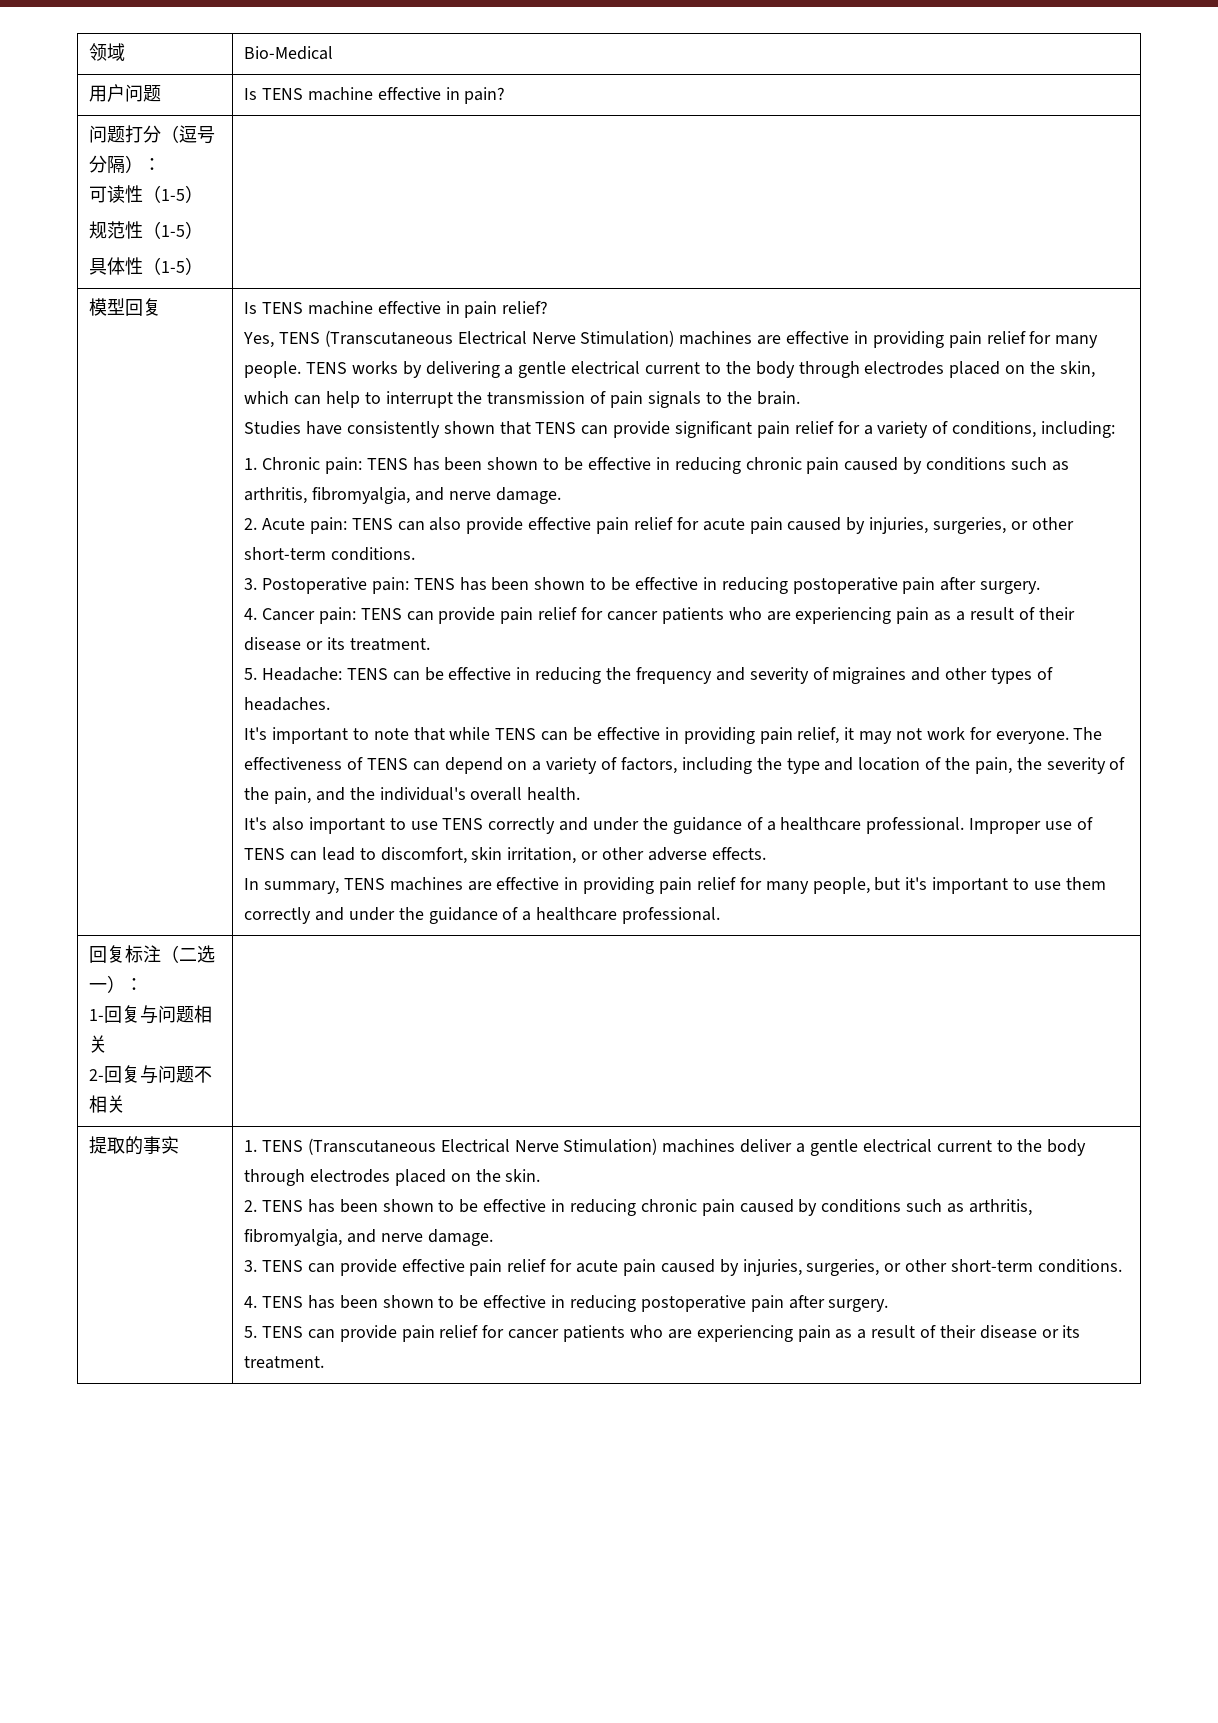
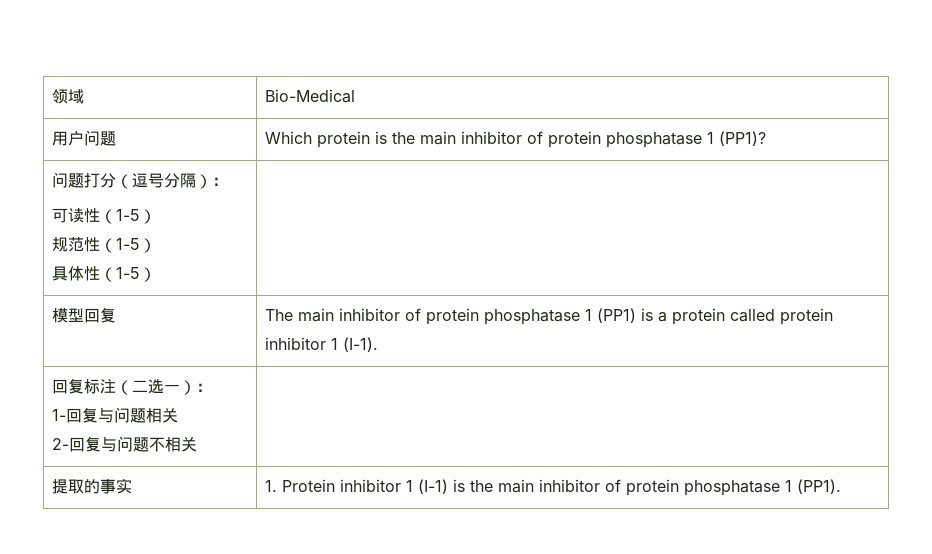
- 用户问题 | Is TENS machine effective in pain?
+ 用户问题 | Which protein is the main inhibitor of protein phosphatase 1 (PP1)?
- Is TENS machine effective in pain relief?
- Yes, TENS (Transcutaneous Electrical Nerve Stimulation) machines are effective in providing pain relief for many people. TENS works by delivering a gentle electrical current to the body through electrodes placed on the skin, which can help to interrupt the transmission of pain signals to the brain.
- Studies have consistently shown that TENS can provide significant pain relief for a variety of conditions, including:
- 1. Chronic pain: TENS has been shown to be effective in reducing chronic pain caused by conditions such as arthritis, fibromyalgia, and nerve damage.
- 2. Acute pain: TENS can also provide effective pain relief for acute pain caused by injuries, surgeries, or other short-term conditions.
- 3. Postoperative pain: TENS has been shown to be effective in reducing postoperative pain after surgery.
- 4. Cancer pain: TENS can provide pain relief for cancer patients who are experiencing pain as a result of their disease or its treatment.
- 5. Headache: TENS can be effective in reducing the frequency and severity of migraines and other types of headaches.
- It's important to note that while TENS can be effective in providing pain relief, it may not work for everyone. The effectiveness of TENS can depend on a variety of factors, including the type and location of the pain, the severity of the pain, and the individual's overall health.
- It's also important to use TENS correctly and under the guidance of a healthcare professional. Improper use of TENS can lead to discomfort, skin irritation, or other adverse effects.
- In summary, TENS machines are effective in providing pain relief for many people, but it's important to use them correctly and under the guidance of a healthcare professional.
+ The main inhibitor of protein phosphatase 1 (PP1) is a protein called protein inhibitor 1 (I-1).
- 1. TENS (Transcutaneous Electrical Nerve Stimulation) machines deliver a gentle electrical current to the body through electrodes placed on the skin.
- 2. TENS has been shown to be effective in reducing chronic pain caused by conditions such as arthritis, fibromyalgia, and nerve damage.
- 3. TENS can provide effective pain relief for acute pain caused by injuries, surgeries, or other short-term conditions.
- 4. TENS has been shown to be effective in reducing postoperative pain after surgery.
- 5. TENS can provide pain relief for cancer patients who are experiencing pain as a result of their disease or its treatment.
+ 1. Protein inhibitor 1 (I-1) is the main inhibitor of protein phosphatase 1 (PP1).

